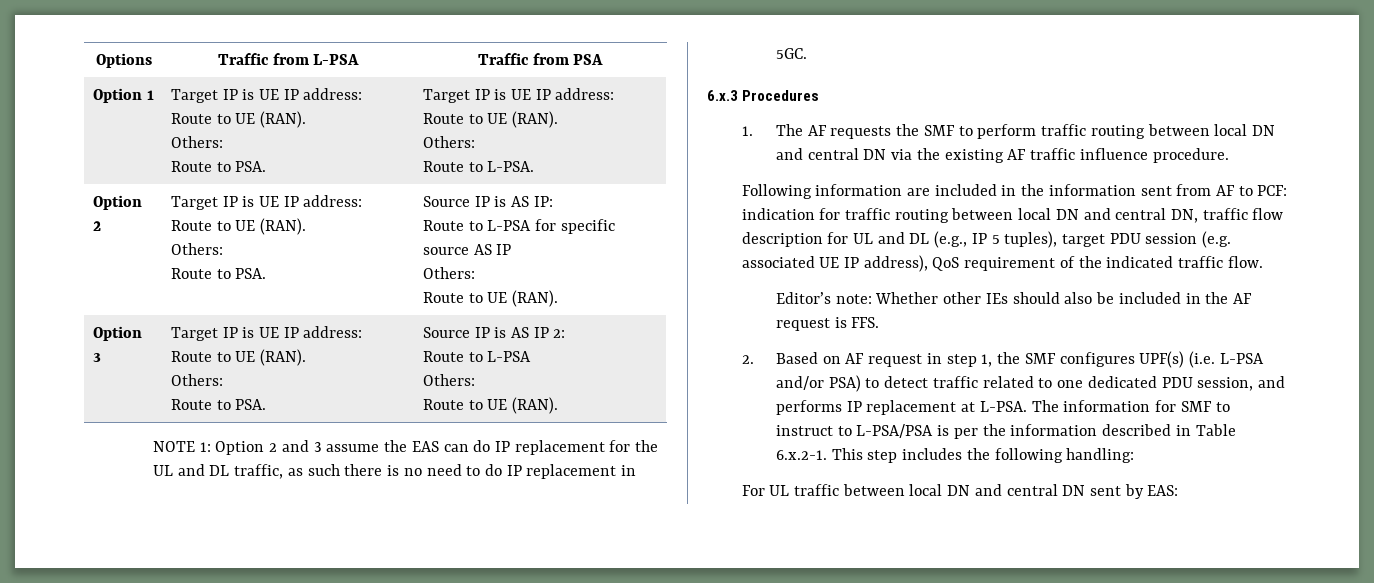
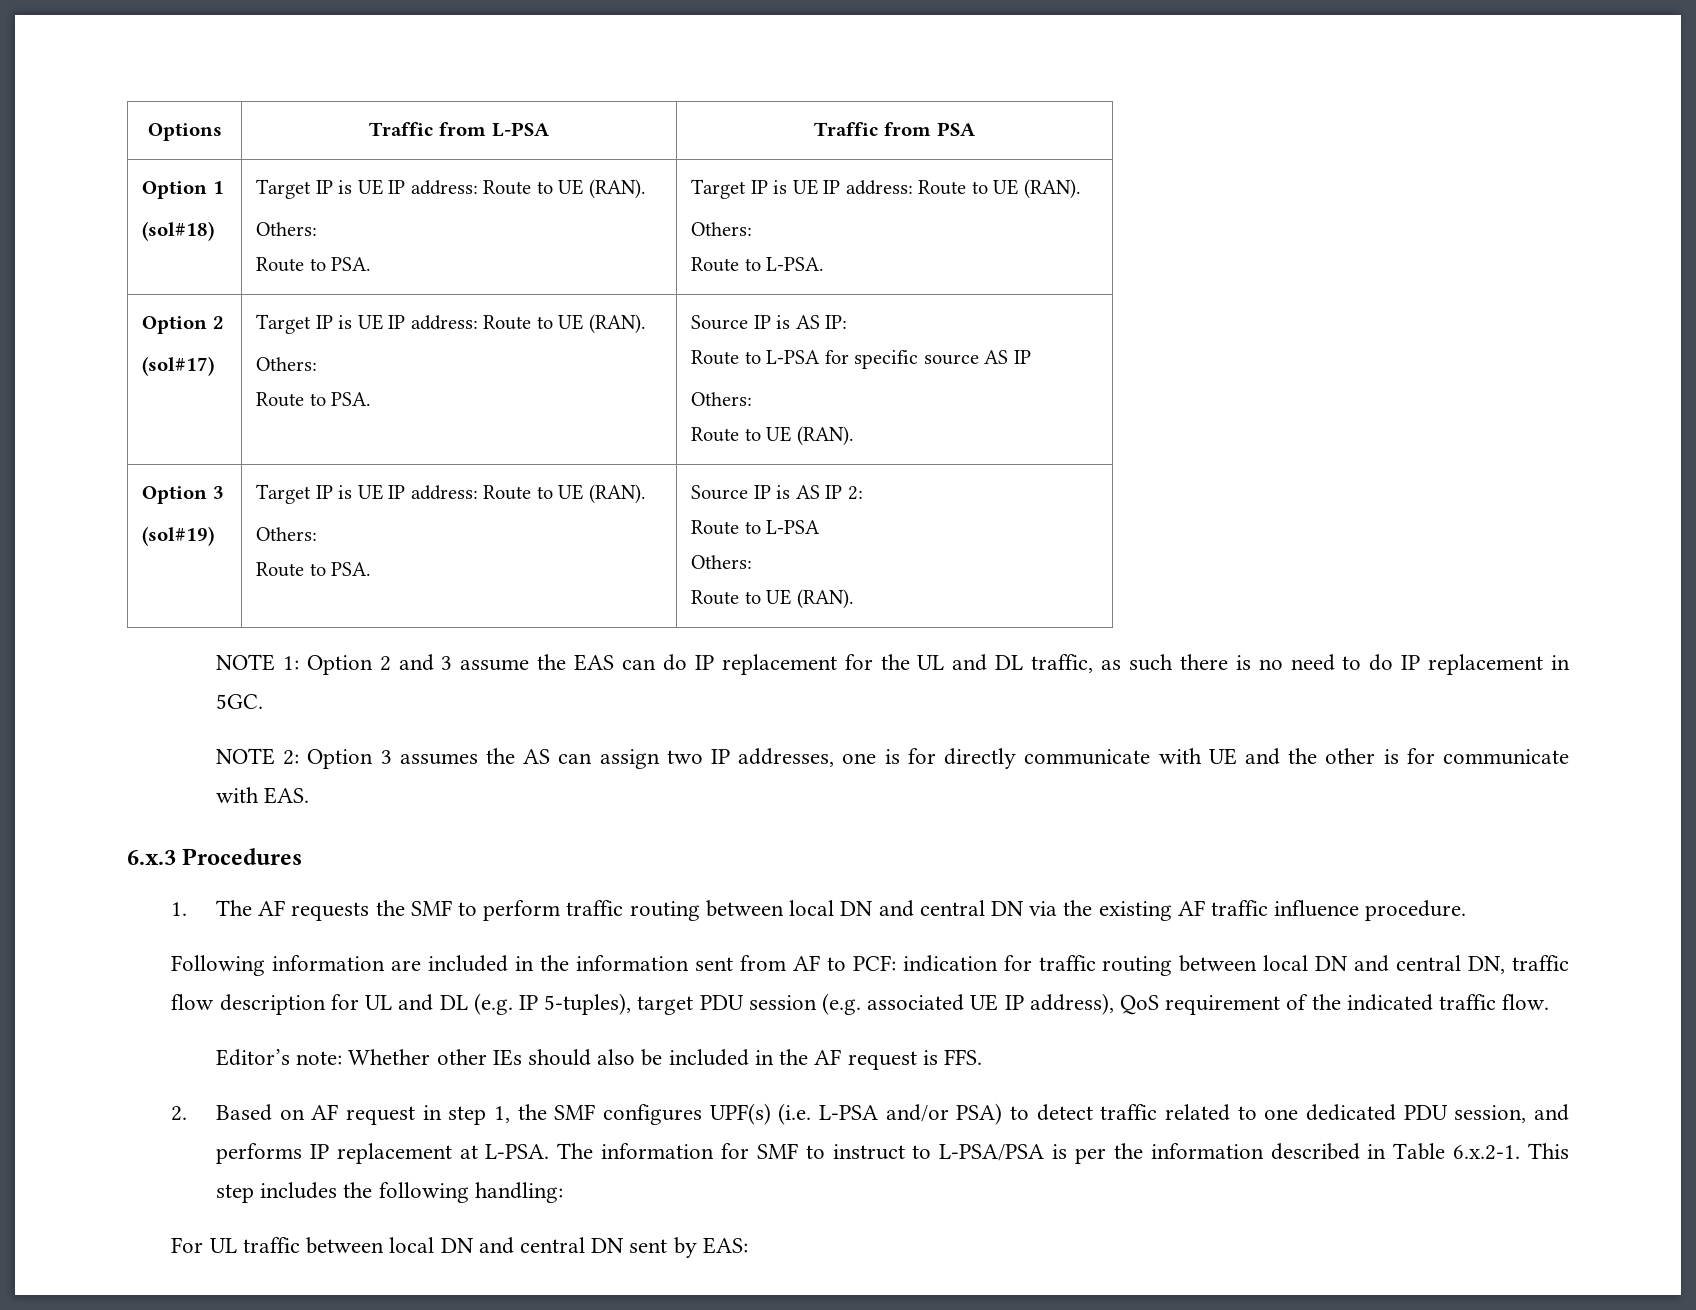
- Option 1 | Target IP is UE IP address: Route to UE (RAN).
+ Option 1
+ (sol#18) | Target IP is UE IP address: Route to UE (RAN).
  Others:
  Route to PSA. | Target IP is UE IP address: Route to UE (RAN).
  Others:
  Route to L-PSA.
- Option 2 | Target IP is UE IP address: Route to UE (RAN).
+ Option 2
+ (sol#17) | Target IP is UE IP address: Route to UE (RAN).
  Others:
  Route to PSA. | Source IP is AS IP:
  Route to L-PSA for specific source AS IP
  Others:
  Route to UE (RAN).
- Option 3 | Target IP is UE IP address: Route to UE (RAN).
+ Option 3
+ (sol#19) | Target IP is UE IP address: Route to UE (RAN).
+ NOTE 2: Option 3 assumes the AS can assign two IP addresses, one is for directly communicate with UE and the other is for communicate with EAS.
- Following information are included in the information sent from AF to PCF: indication for traffic routing between local DN and central DN, traffic flow description for UL and DL (e.g., IP 5 tuples), target PDU session (e.g. associated UE IP address), QoS requirement of the indicated traffic flow.
+ Following information are included in the information sent from AF to PCF: indication for traffic routing between local DN and central DN, traffic flow description for UL and DL (e.g. IP 5-tuples), target PDU session (e.g. associated UE IP address), QoS requirement of the indicated traffic flow.

